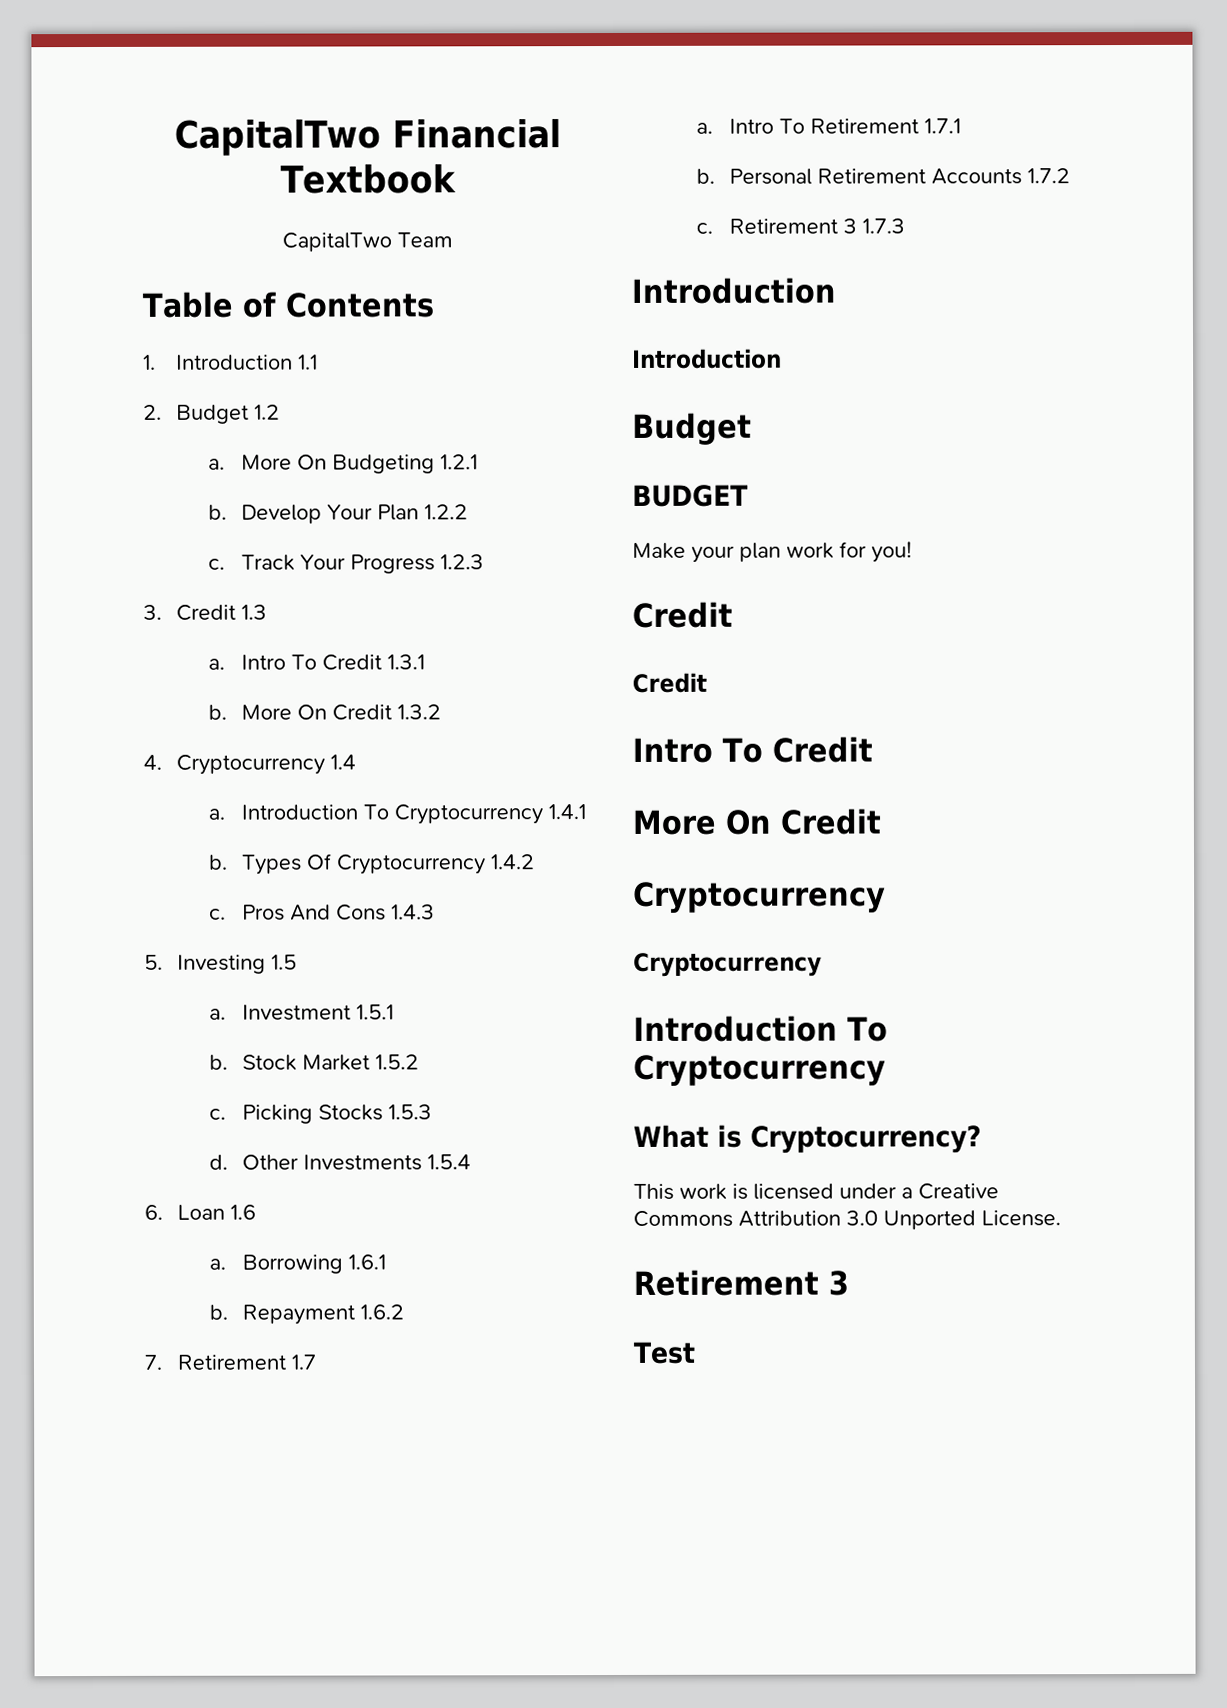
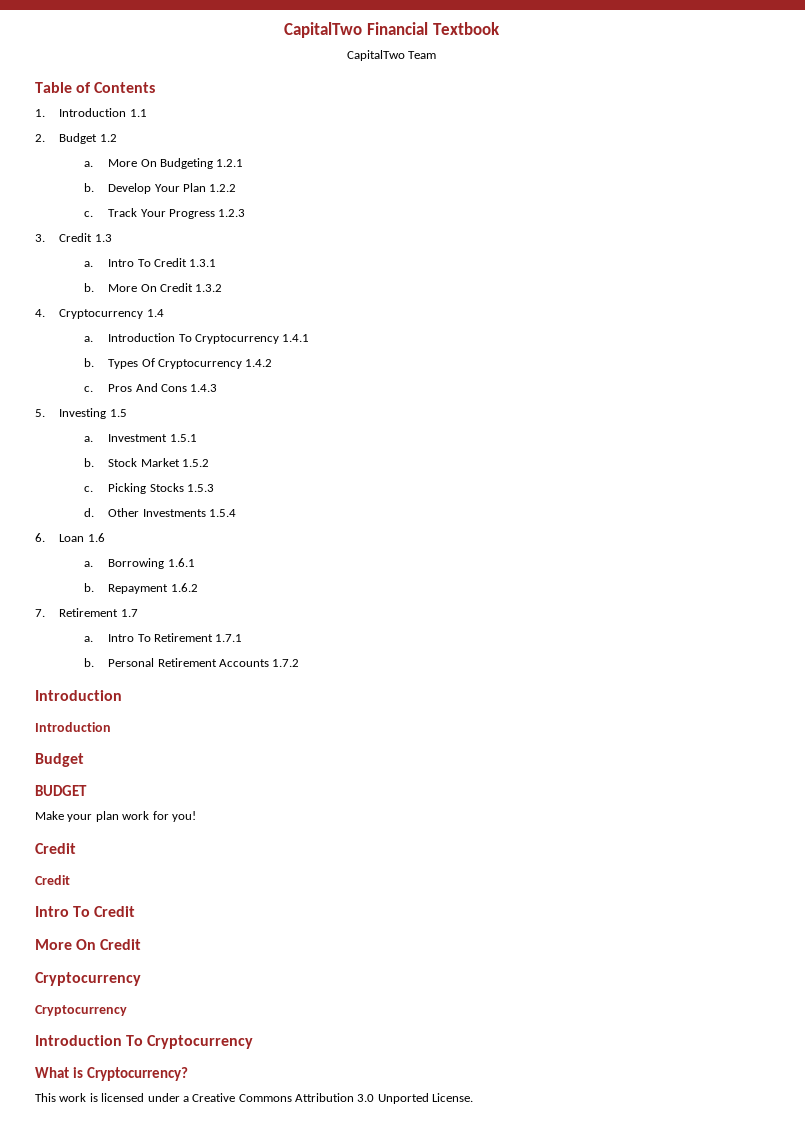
- c. Retirement 3 1.7.3
  This work is licensed under a Creative Commons Attribution 3.0 Unported License.
- Retirement 3
- Test

